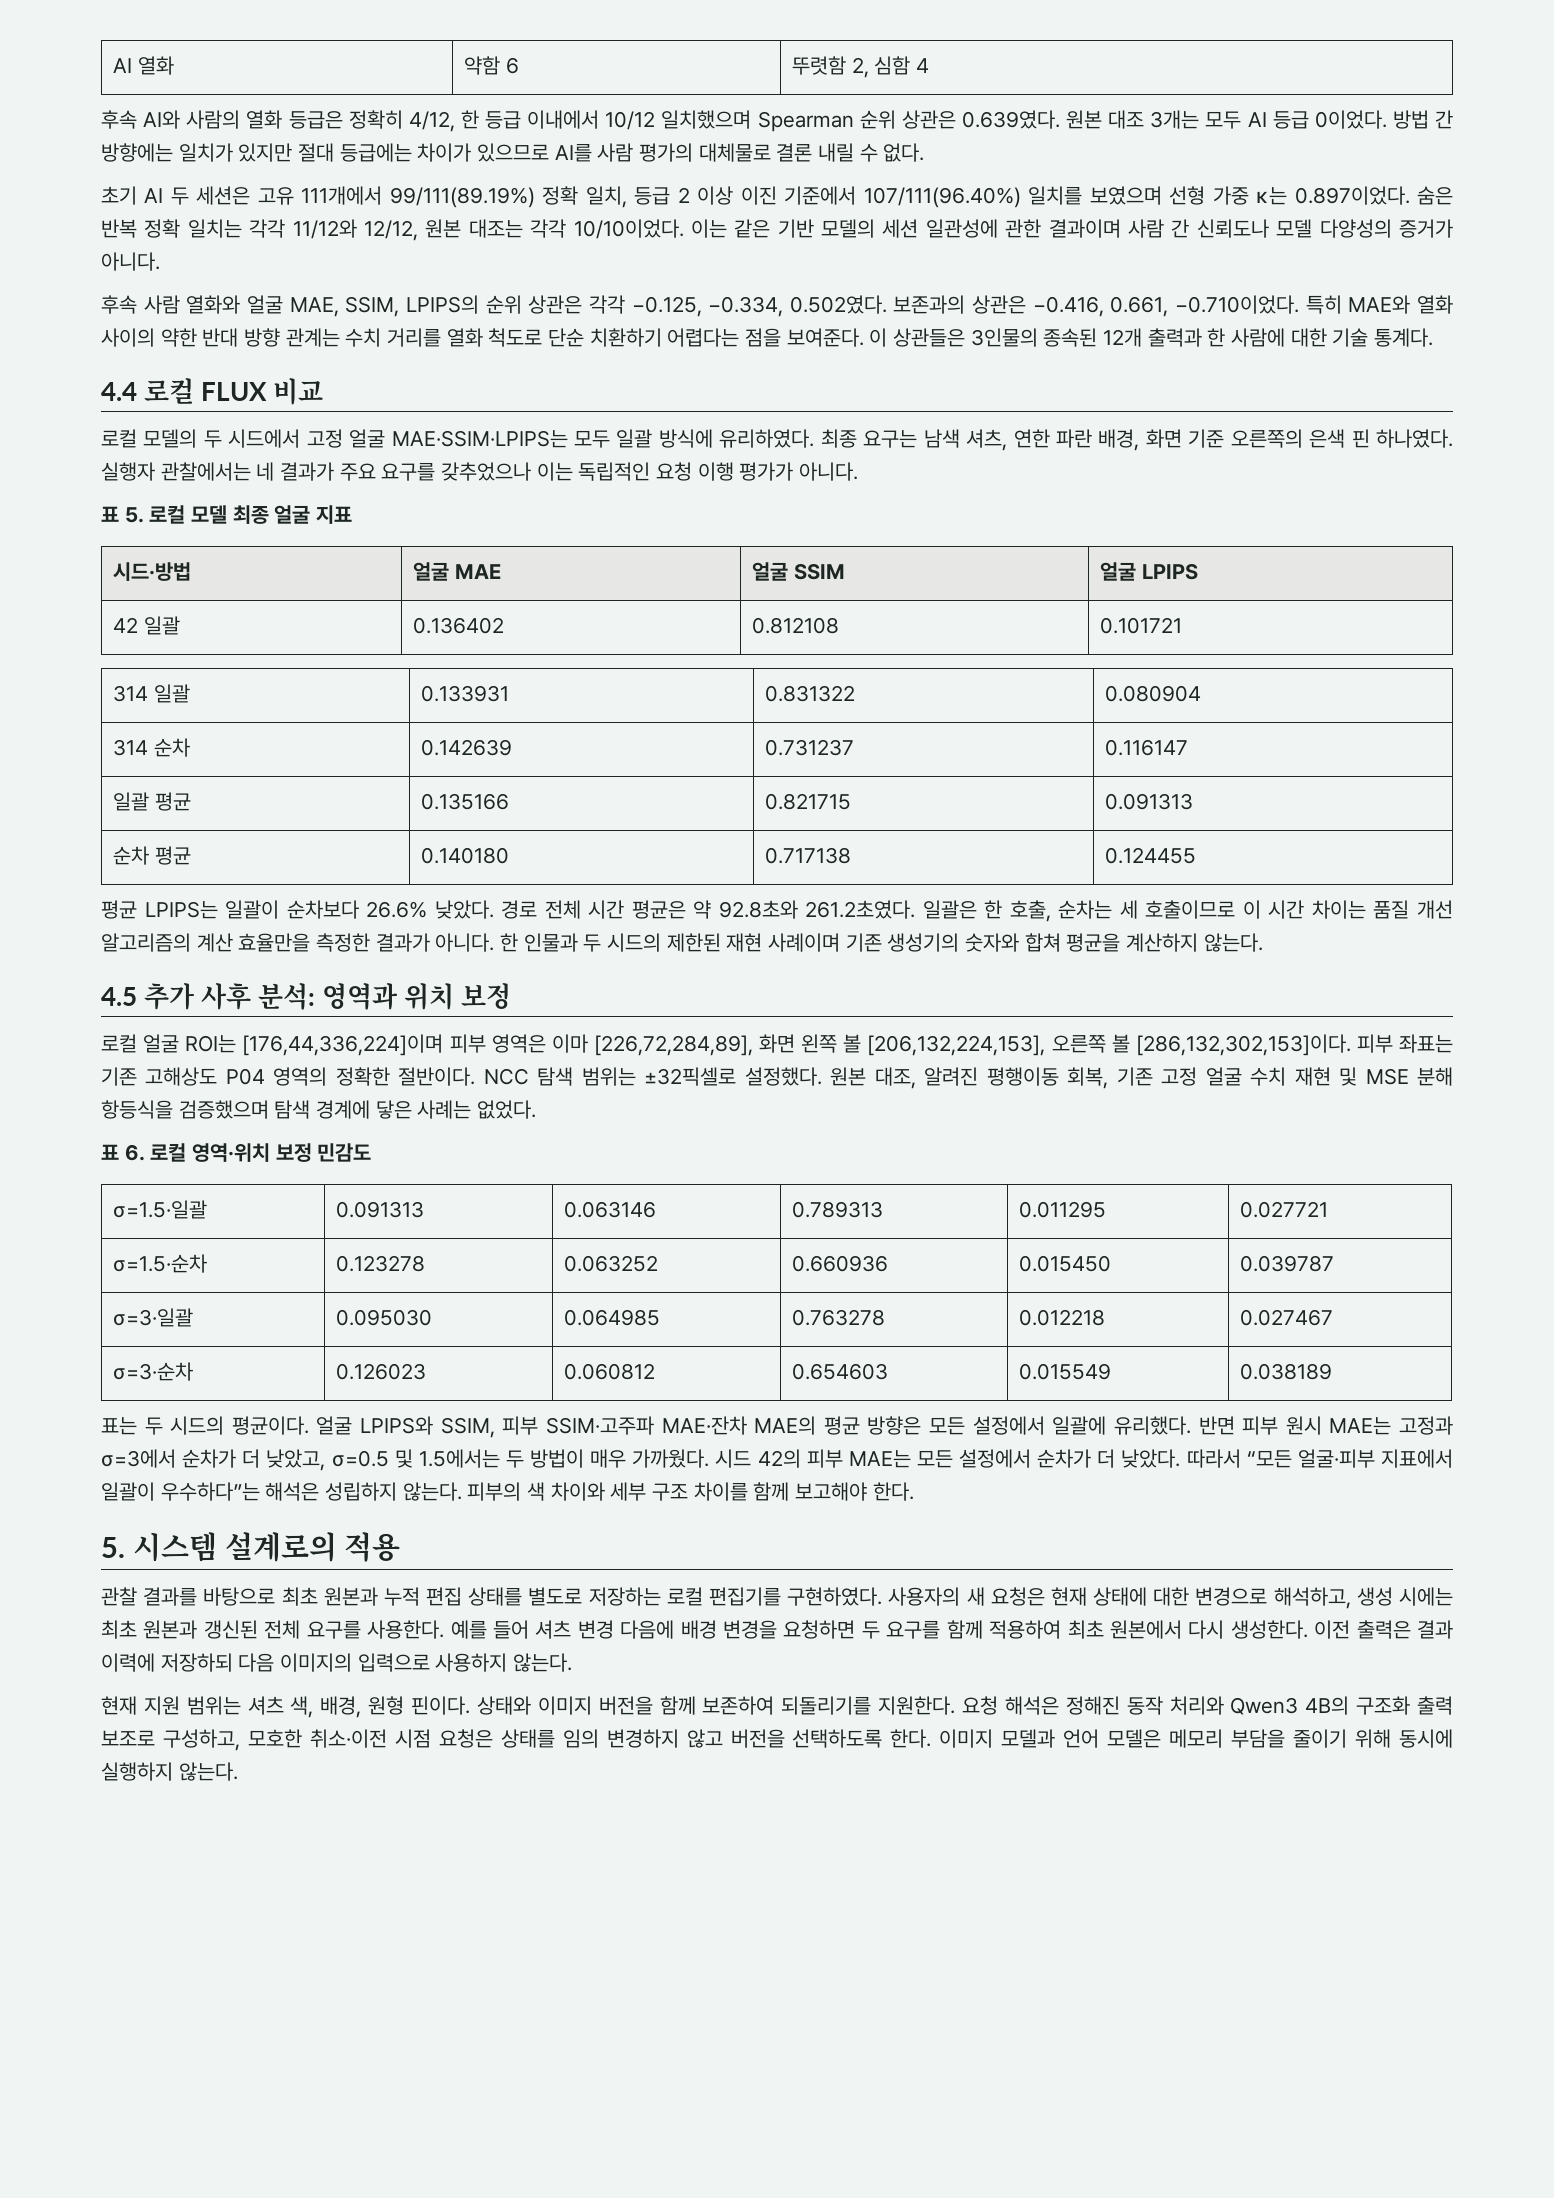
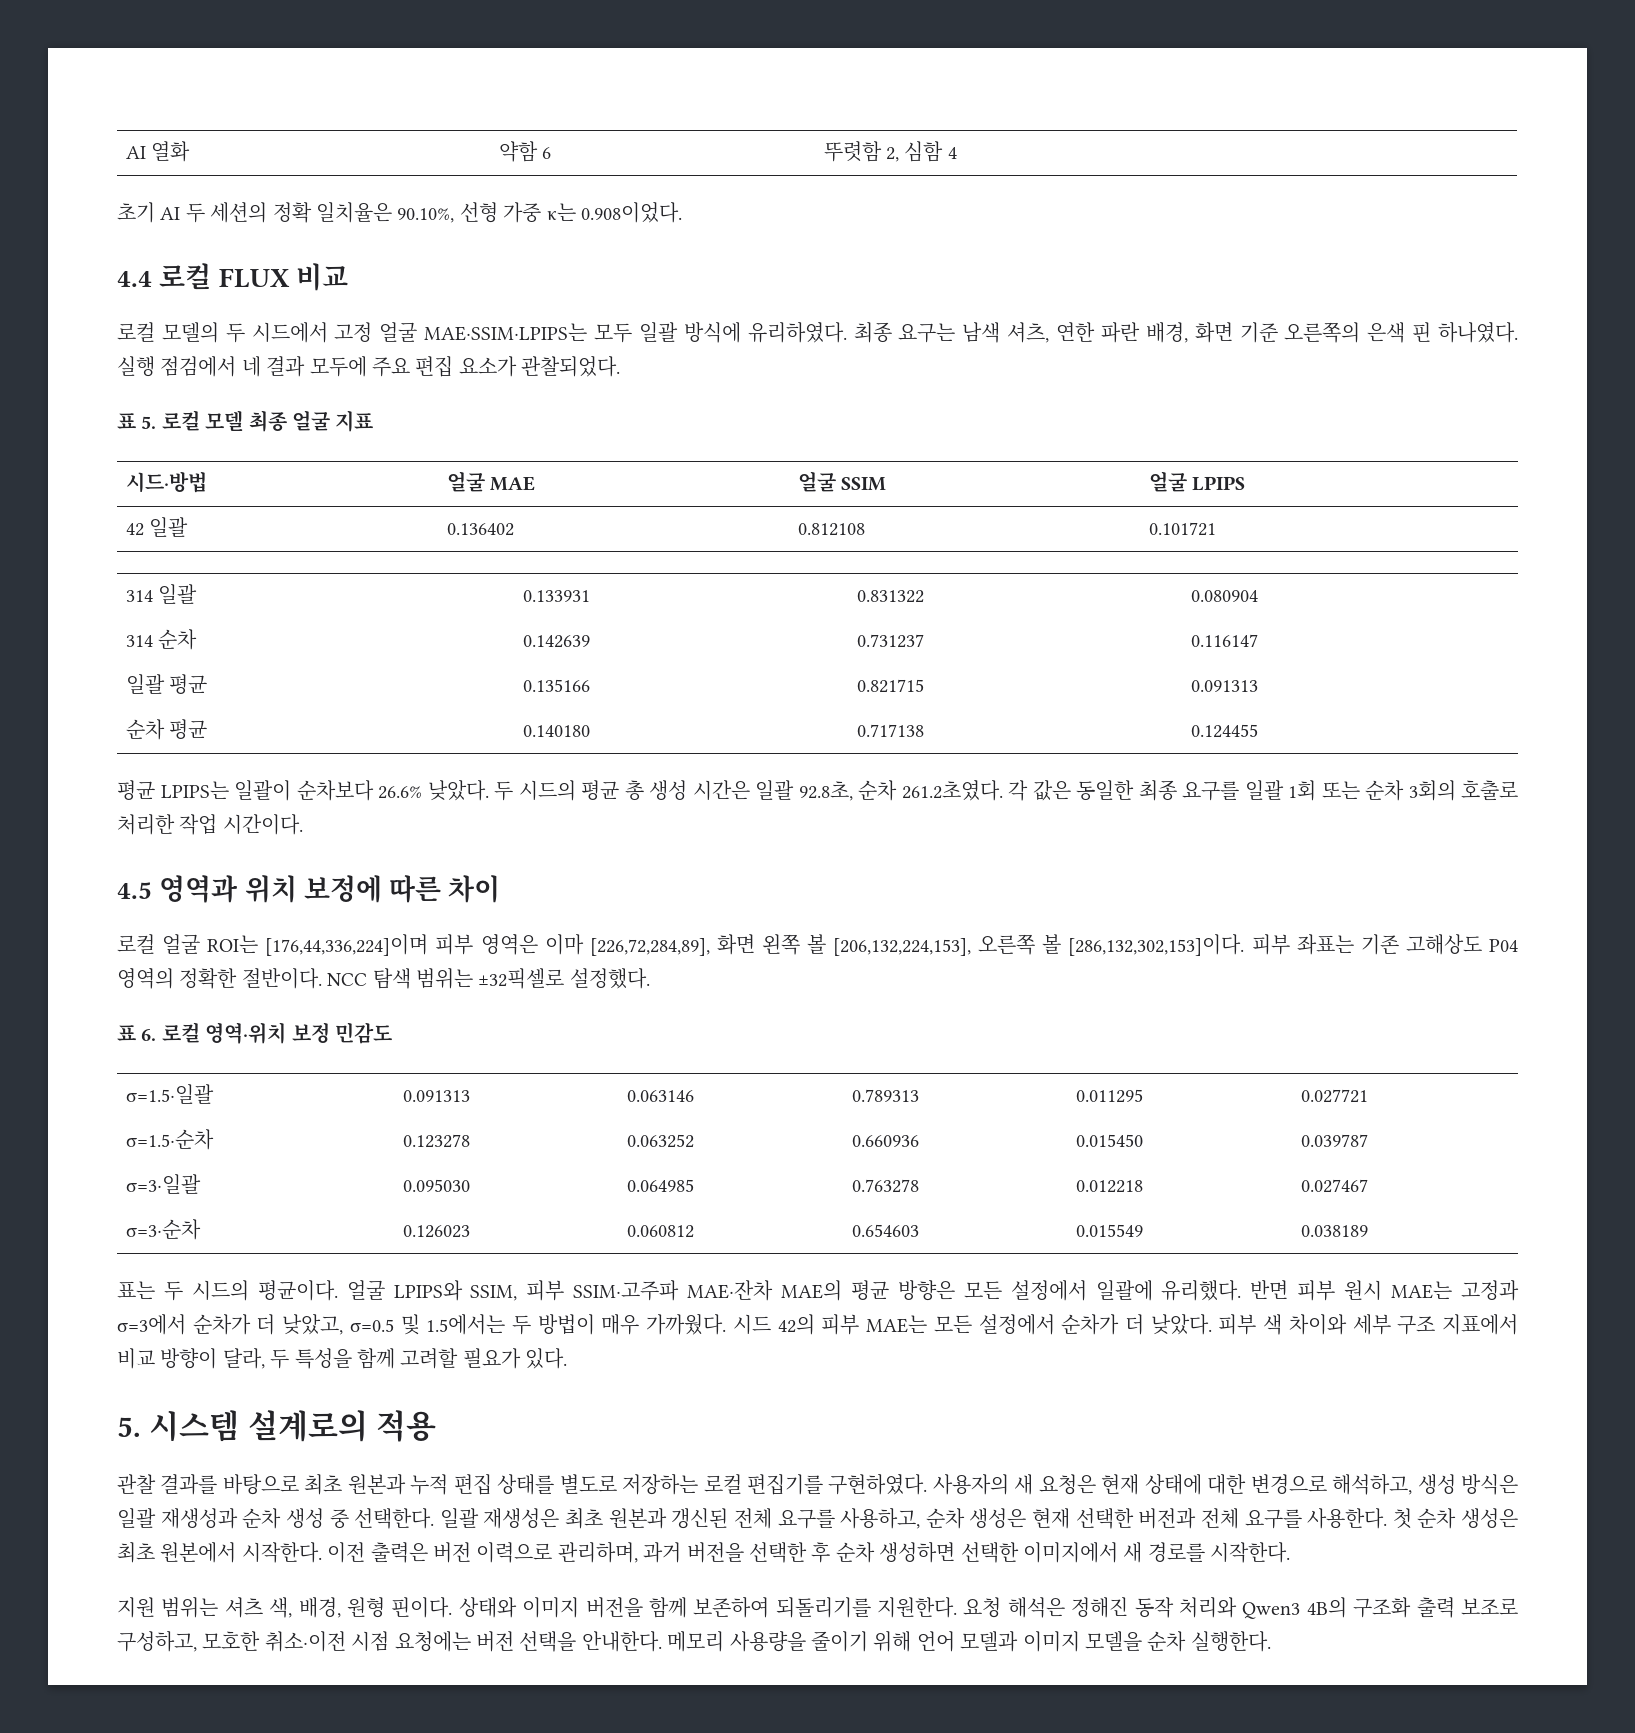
- 후속 AI와 사람의 열화 등급은 정확히 4/12, 한 등급 이내에서 10/12 일치했으며 Spearman 순위 상관은 0.639였다. 원본 대조 3개는 모두 AI 등급 0이었다. 방법 간 방향에는 일치가 있지만 절대 등급에는 차이가 있으므로 AI를 사람 평가의 대체물로 결론 내릴 수 없다.
- 초기 AI 두 세션은 고유 111개에서 99/111(89.19%) 정확 일치, 등급 2 이상 이진 기준에서 107/111(96.40%) 일치를 보였으며 선형 가중 κ는 0.897이었다. 숨은 반복 정확 일치는 각각 11/12와 12/12, 원본 대조는 각각 10/10이었다. 이는 같은 기반 모델의 세션 일관성에 관한 결과이며 사람 간 신뢰도나 모델 다양성의 증거가 아니다.
- 후속 사람 열화와 얼굴 MAE, SSIM, LPIPS의 순위 상관은 각각 −0.125, −0.334, 0.502였다. 보존과의 상관은 −0.416, 0.661, −0.710이었다. 특히 MAE와 열화 사이의 약한 반대 방향 관계는 수치 거리를 열화 척도로 단순 치환하기 어렵다는 점을 보여준다. 이 상관들은 3인물의 종속된 12개 출력과 한 사람에 대한 기술 통계다.
+ 초기 AI 두 세션의 정확 일치율은 90.10%, 선형 가중 κ는 0.908이었다.
- 실행자 관찰에서는 네 결과가 주요 요구를 갖추었으나 이는 독립적인 요청 이행 평가가 아니다.
+ 실행 점검에서 네 결과 모두에 주요 편집 요소가 관찰되었다.
- 경로 전체 시간 평균은 약 92.8초와 261.2초였다. 일괄은 한 호출, 순차는 세 호출이므로 이 시간 차이는 품질 개선 알고리즘의 계산 효율만을 측정한 결과가 아니다. 한 인물과 두 시드의 제한된 재현 사례이며 기존 생성기의 숫자와 합쳐 평균을 계산하지 않는다.
- 4.5 추가 사후 분석: 영역과 위치 보정
+ 두 시드의 평균 총 생성 시간은 일괄 92.8초, 순차 261.2초였다. 각 값은 동일한 최종 요구를 일괄 1회 또는 순차 3회의 호출로 처리한 작업 시간이다.
+ 4.5 영역과 위치 보정에 따른 차이
- 원본 대조, 알려진 평행이동 회복, 기존 고정 얼굴 수치 재현 및 MSE 분해 항등식을 검증했으며 탐색 경계에 닿은 사례는 없었다.
- 따라서 “모든 얼굴·피부 지표에서 일괄이 우수하다”는 해석은 성립하지 않는다. 피부의 색 차이와 세부 구조 차이를 함께 보고해야 한다.
+ 피부 색 차이와 세부 구조 지표에서 비교 방향이 달라, 두 특성을 함께 고려할 필요가 있다.
- 사용자의 새 요청은 현재 상태에 대한 변경으로 해석하고, 생성 시에는 최초 원본과 갱신된 전체 요구를 사용한다. 예를 들어 셔츠 변경 다음에 배경 변경을 요청하면 두 요구를 함께 적용하여 최초 원본에서 다시 생성한다. 이전 출력은 결과 이력에 저장하되 다음 이미지의 입력으로 사용하지 않는다.
- 현재 지원 범위는 셔츠 색, 배경, 원형 핀이다.
+ 사용자의 새 요청은 현재 상태에 대한 변경으로 해석하고, 생성 방식은 일괄 재생성과 순차 생성 중 선택한다. 일괄 재생성은 최초 원본과 갱신된 전체 요구를 사용하고, 순차 생성은 현재 선택한 버전과 전체 요구를 사용한다. 첫 순차 생성은 최초 원본에서 시작한다. 이전 출력은 버전 이력으로 관리하며, 과거 버전을 선택한 후 순차 생성하면 선택한 이미지에서 새 경로를 시작한다.
+ 지원 범위는 셔츠 색, 배경, 원형 핀이다.
- 요청 해석은 정해진 동작 처리와 Qwen3 4B의 구조화 출력 보조로 구성하고, 모호한 취소·이전 시점 요청은 상태를 임의 변경하지 않고 버전을 선택하도록 한다. 이미지 모델과 언어 모델은 메모리 부담을 줄이기 위해 동시에 실행하지 않는다.
+ 요청 해석은 정해진 동작 처리와 Qwen3 4B의 구조화 출력 보조로 구성하고, 모호한 취소·이전 시점 요청에는 버전 선택을 안내한다. 메모리 사용량을 줄이기 위해 언어 모델과 이미지 모델을 순차 실행한다.

